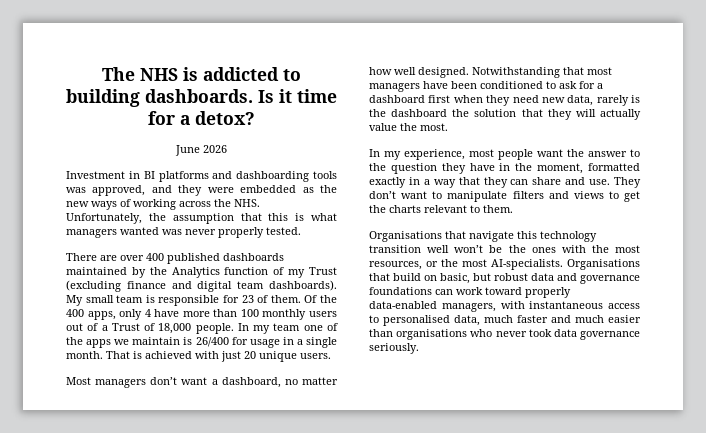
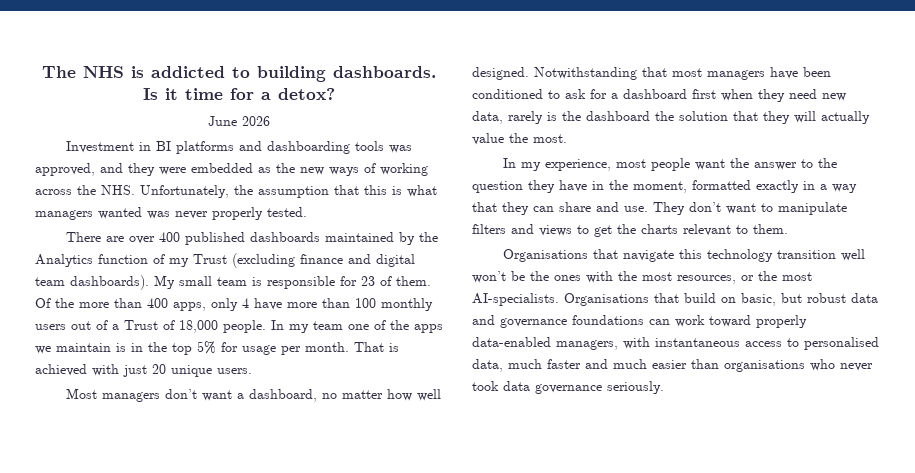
- Of the 400 apps, only 4 have more than 100 monthly users out of a Trust of 18,000 people.
+ Of the more than 400 apps, only 4 have more than 100 monthly users out of a Trust of 18,000 people.
- In my team one of the apps we maintain is 26/400 for usage in a single month.
+ In my team one of the apps we maintain is in the top 5% for usage per month.

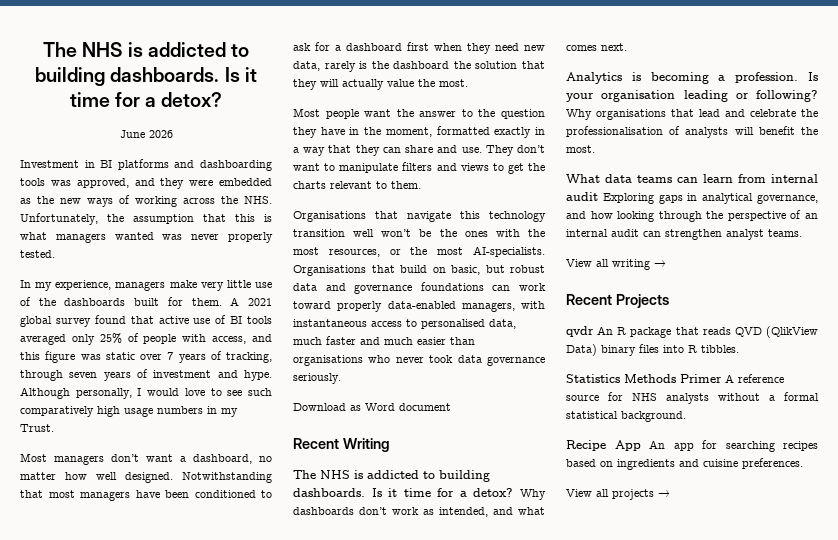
- There are over 400 published dashboards maintained by the Analytics function of my Trust (excluding finance and digital team dashboards). My small team is responsible for 23 of them. Of the more than 400 apps, only 4 have more than 100 monthly users out of a Trust of 18,000 people. In my team one of the apps we maintain is in the top 5% for usage per month. That is achieved with just 20 unique users.
+ In my experience, managers make very little use of the dashboards built for them. A 2021 global survey found that active use of BI tools averaged only 25% of people with access, and this figure was static over 7 years of tracking, through seven years of investment and hype. Although personally, I would love to see such comparatively high usage numbers in my Trust.
- In my experience, most people want the answer to the question they have in the moment, formatted exactly in a way that they can share and use.
+ Most people want the answer to the question they have in the moment, formatted exactly in a way that they can share and use.
+ Download as Word document
+ Recent Writing
+ The NHS is addicted to building dashboards. Is it time for a detox? Why dashboards don’t work as intended, and what comes next.
+ Analytics is becoming a profession. Is your organisation leading or following? Why organisations that lead and celebrate the professionalisation of analysts will benefit the most.
+ What data teams can learn from internal audit Exploring gaps in analytical governance, and how looking through the perspective of an internal audit can strengthen analyst teams.
+ View all writing →
+ Recent Projects
+ qvdr An R package that reads QVD (QlikView Data) binary files into R tibbles.
+ Statistics Methods Primer A reference source for NHS analysts without a formal statistical background.
+ Recipe App An app for searching recipes based on ingredients and cuisine preferences.
+ View all projects →

